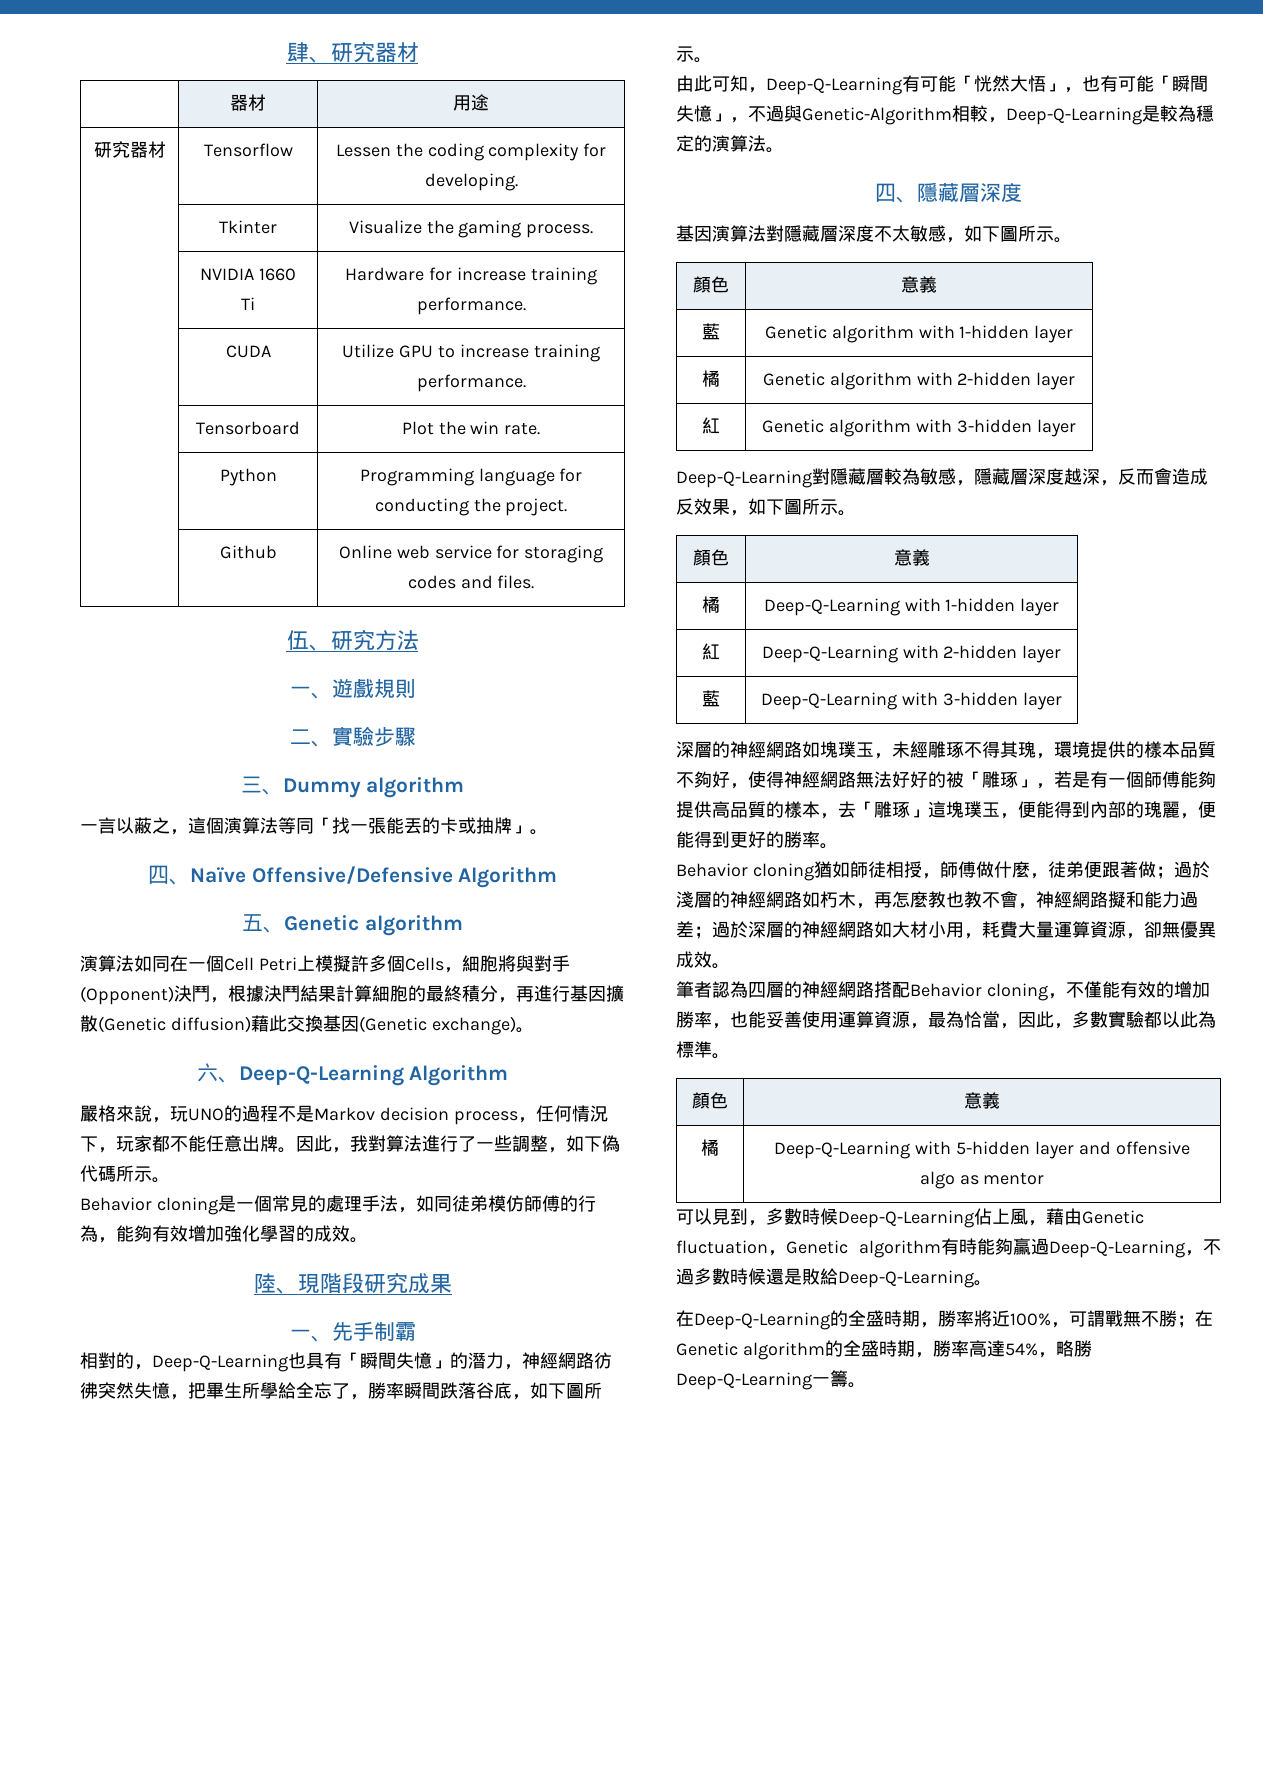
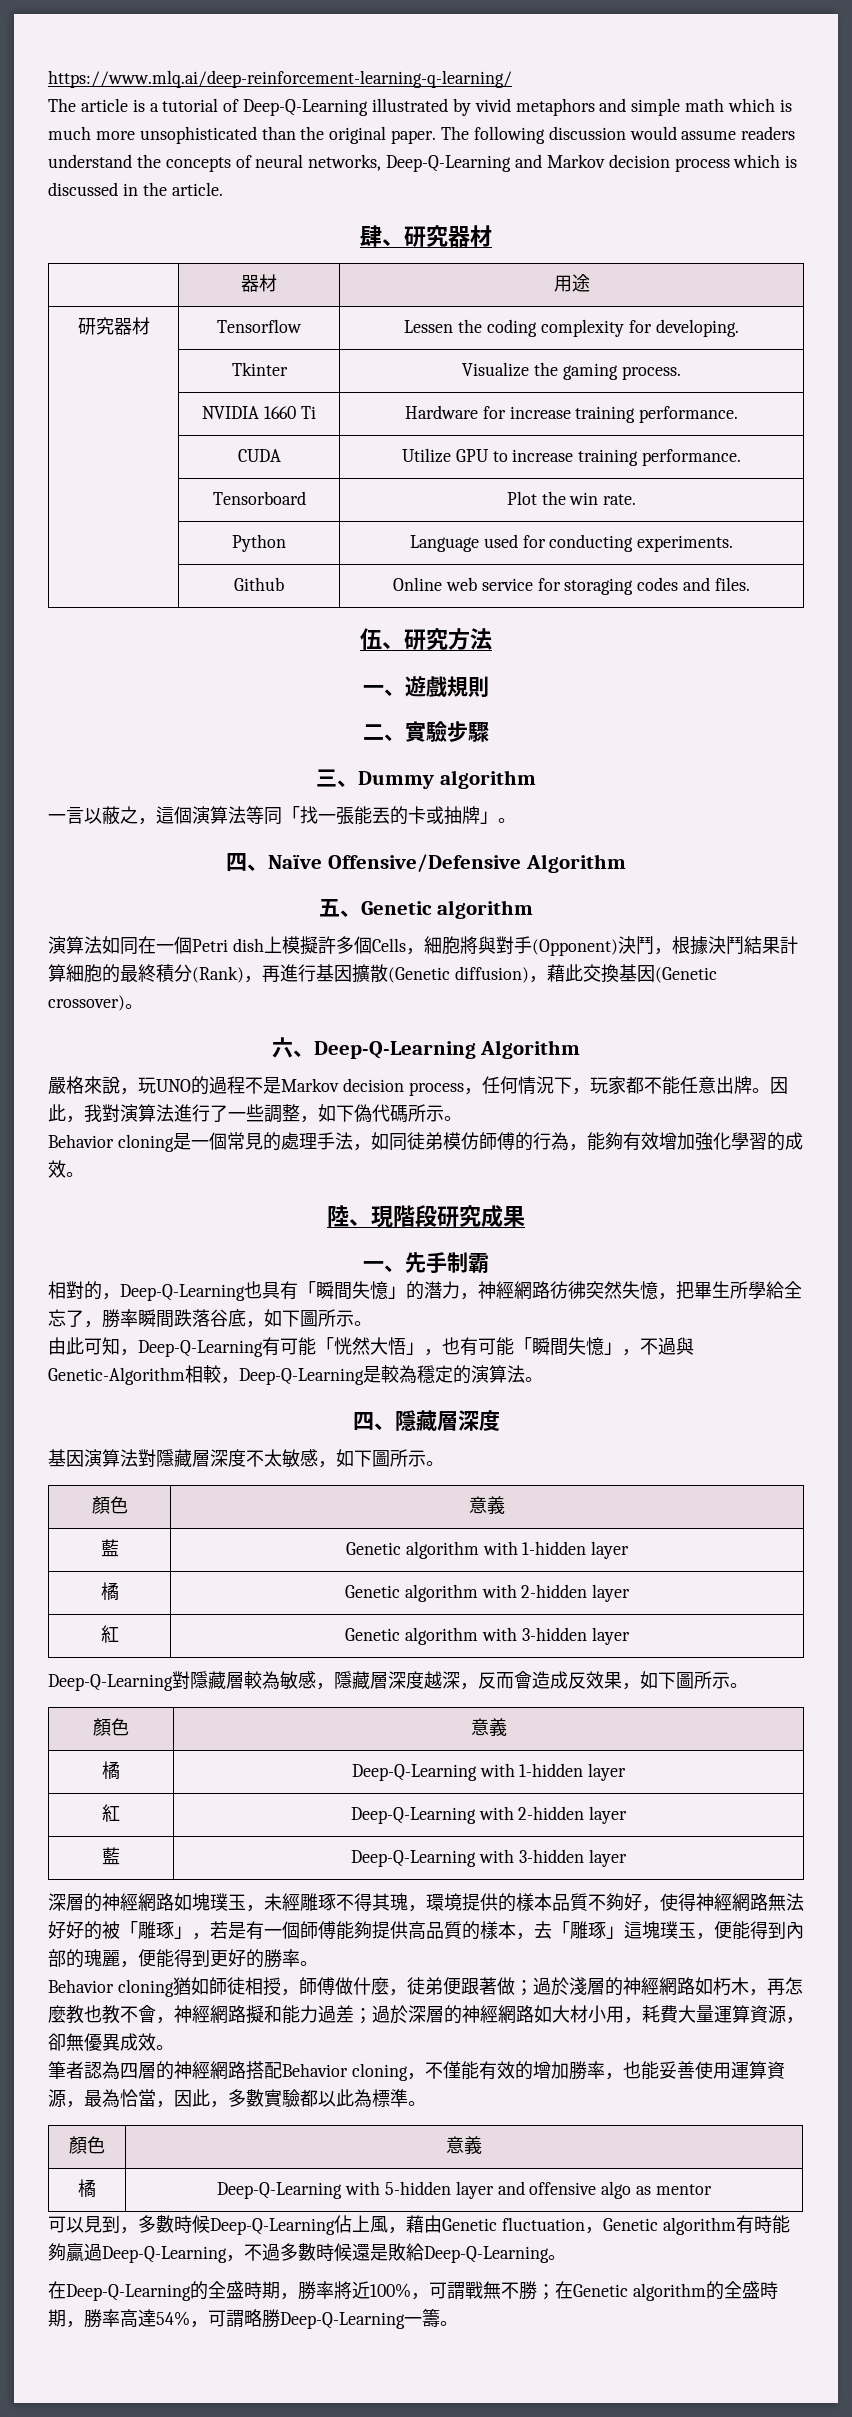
+ https://www.mlq.ai/deep-reinforcement-learning-q-learning/
+ The article is a tutorial of Deep-Q-Learning illustrated by vivid metaphors and simple math which is much more unsophisticated than the original paper. The following discussion would assume readers understand the concepts of neural networks, Deep-Q-Learning and Markov decision process which is discussed in the article.
- | Python | Programming language for conducting the project.
+ | Python | Language used for conducting experiments.
- 演算法如同在一個Cell Petri上模擬許多個Cells，細胞將與對手(Opponent)決鬥，根據決鬥結果計算細胞的最終積分，再進行基因擴散(Genetic diffusion)藉此交換基因(Genetic exchange)。
+ 演算法如同在一個Petri dish上模擬許多個Cells，細胞將與對手(Opponent)決鬥，根據決鬥結果計算細胞的最終積分(Rank)，再進行基因擴散(Genetic diffusion)，藉此交換基因(Genetic crossover)。
- 因此，我對算法進行了一些調整，如下偽代碼所示。
+ 因此，我對演算法進行了一些調整，如下偽代碼所示。
- 在Deep-Q-Learning的全盛時期，勝率將近100%，可謂戰無不勝；在Genetic algorithm的全盛時期，勝率高達54%，略勝Deep-Q-Learning一籌。
+ 在Deep-Q-Learning的全盛時期，勝率將近100%，可謂戰無不勝；在Genetic algorithm的全盛時期，勝率高達54%，可謂略勝Deep-Q-Learning一籌。

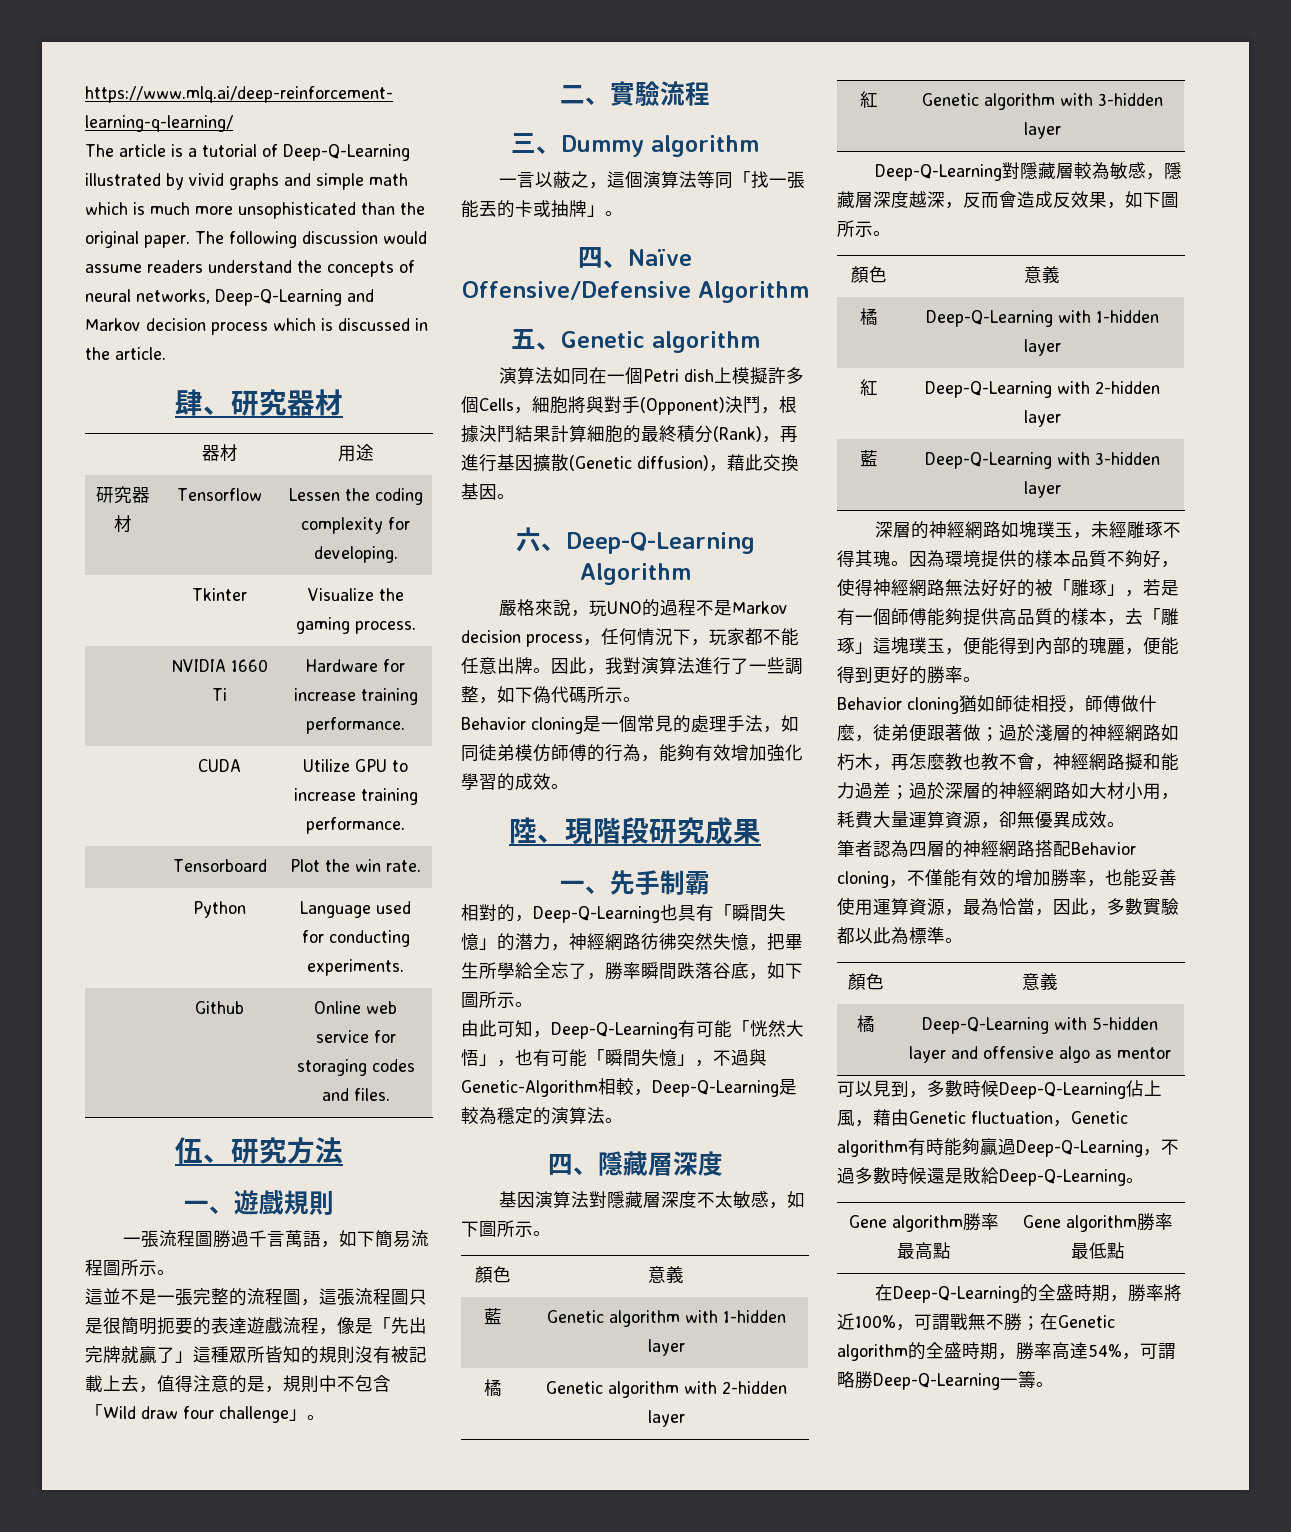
- The article is a tutorial of Deep-Q-Learning illustrated by vivid metaphors and simple math which is much more unsophisticated than the original paper.
+ The article is a tutorial of Deep-Q-Learning illustrated by vivid graphs and simple math which is much more unsophisticated than the original paper.
+ 一張流程圖勝過千言萬語，如下簡易流程圖所示。
+ 這並不是一張完整的流程圖，這張流程圖只是很簡明扼要的表達遊戲流程，像是「先出完牌就贏了」這種眾所皆知的規則沒有被記載上去，值得注意的是，規則中不包含「Wild draw four challenge」。
- 二、實驗步驟
+ 二、實驗流程
- 演算法如同在一個Petri dish上模擬許多個Cells，細胞將與對手(Opponent)決鬥，根據決鬥結果計算細胞的最終積分(Rank)，再進行基因擴散(Genetic diffusion)，藉此交換基因(Genetic crossover)。
+ 演算法如同在一個Petri dish上模擬許多個Cells，細胞將與對手(Opponent)決鬥，根據決鬥結果計算細胞的最終積分(Rank)，再進行基因擴散(Genetic diffusion)，藉此交換基因。
- 深層的神經網路如塊璞玉，未經雕琢不得其瑰，環境提供的樣本品質不夠好，使得神經網路無法好好的被「雕琢」，若是有一個師傅能夠提供高品質的樣本，去「雕琢」這塊璞玉，便能得到內部的瑰麗，便能得到更好的勝率。
+ 深層的神經網路如塊璞玉，未經雕琢不得其瑰。因為環境提供的樣本品質不夠好，使得神經網路無法好好的被「雕琢」，若是有一個師傅能夠提供高品質的樣本，去「雕琢」這塊璞玉，便能得到內部的瑰麗，便能得到更好的勝率。
+ Gene algorithm勝率最高點 | Gene algorithm勝率最低點

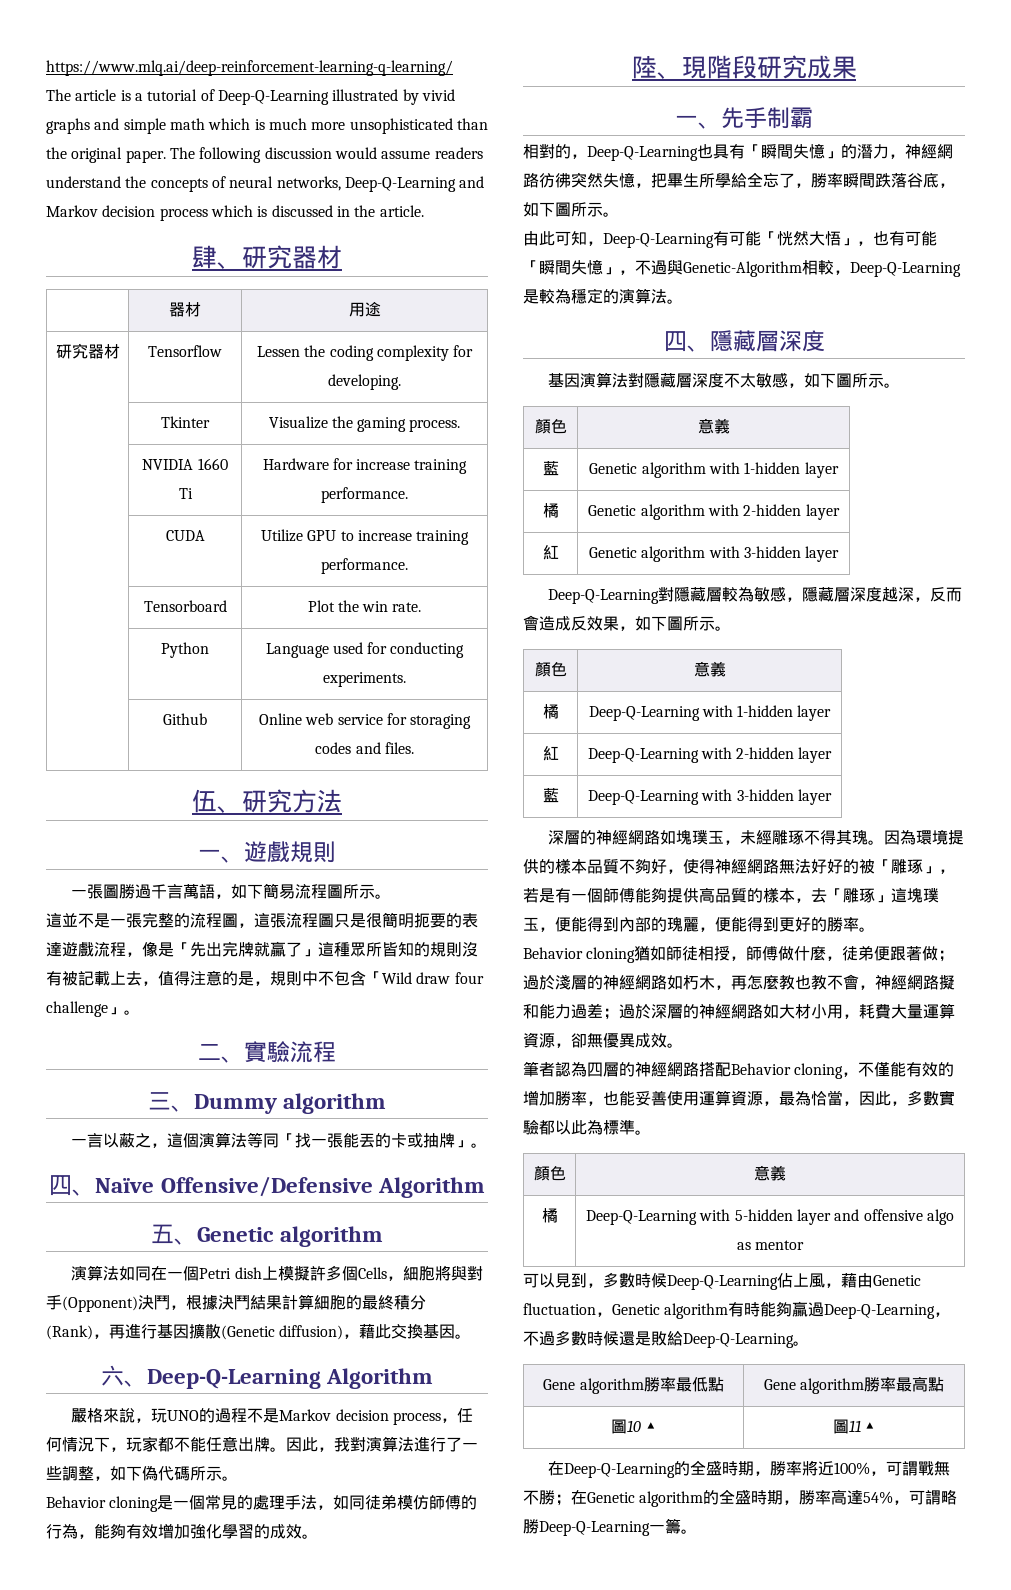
- 一張流程圖勝過千言萬語，如下簡易流程圖所示。
+ 一張圖勝過千言萬語，如下簡易流程圖所示。
- Gene algorithm勝率最高點 | Gene algorithm勝率最低點
+ Gene algorithm勝率最低點 | Gene algorithm勝率最高點
+ 圖10 ▲ | 圖11 ▲

